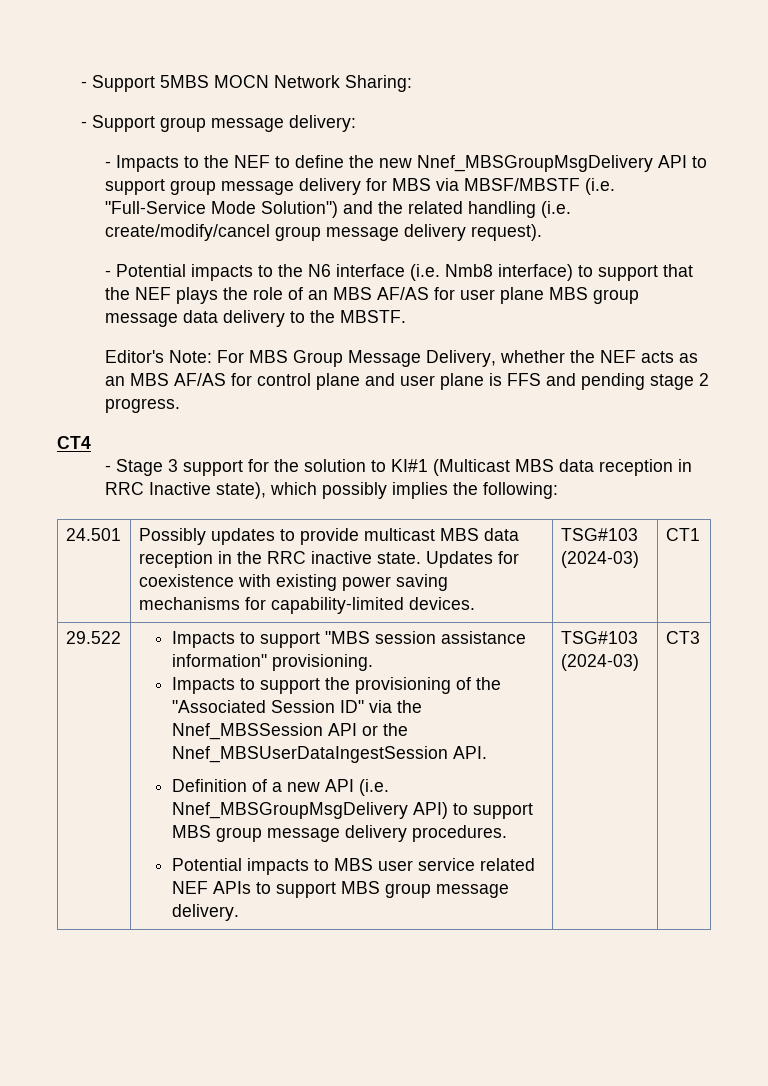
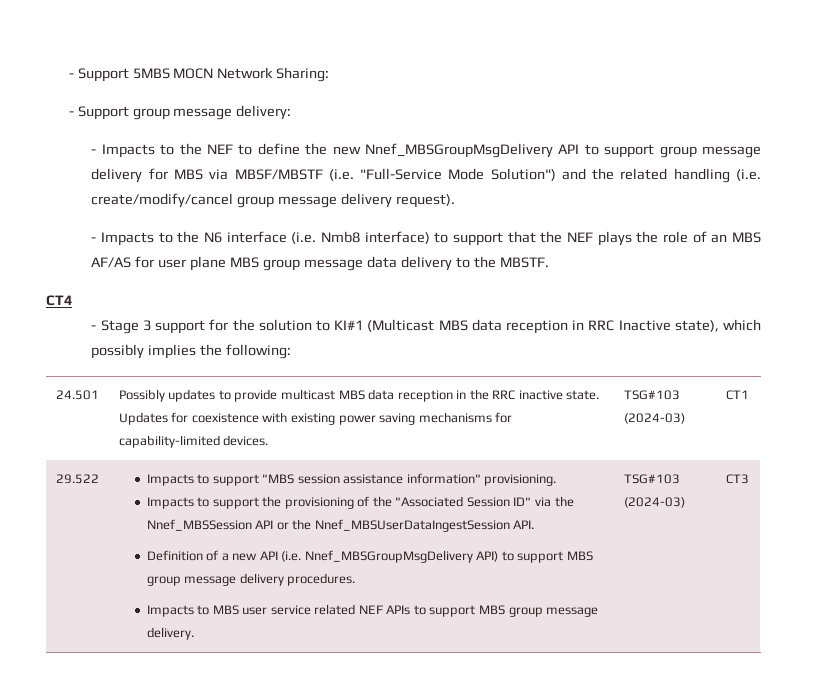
- - Potential impacts to the N6 interface (i.e. Nmb8 interface) to support that the NEF plays the role of an MBS AF/AS for user plane MBS group message data delivery to the MBSTF.
+ - Impacts to the N6 interface (i.e. Nmb8 interface) to support that the NEF plays the role of an MBS AF/AS for user plane MBS group message data delivery to the MBSTF.
- Editor's Note: For MBS Group Message Delivery, whether the NEF acts as an MBS AF/AS for control plane and user plane is FFS and pending stage 2 progress.
- Potential impacts to MBS user service related NEF APIs to support MBS group message delivery.
+ Impacts to MBS user service related NEF APIs to support MBS group message delivery.

